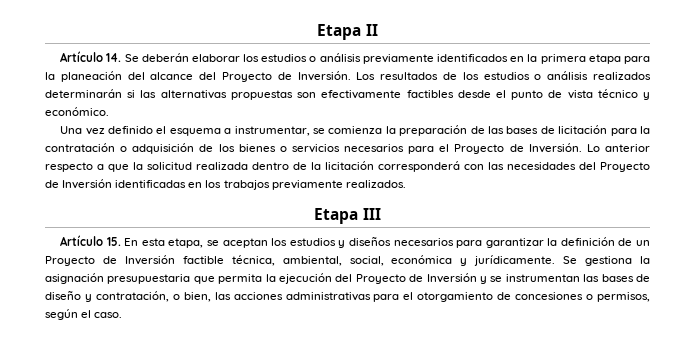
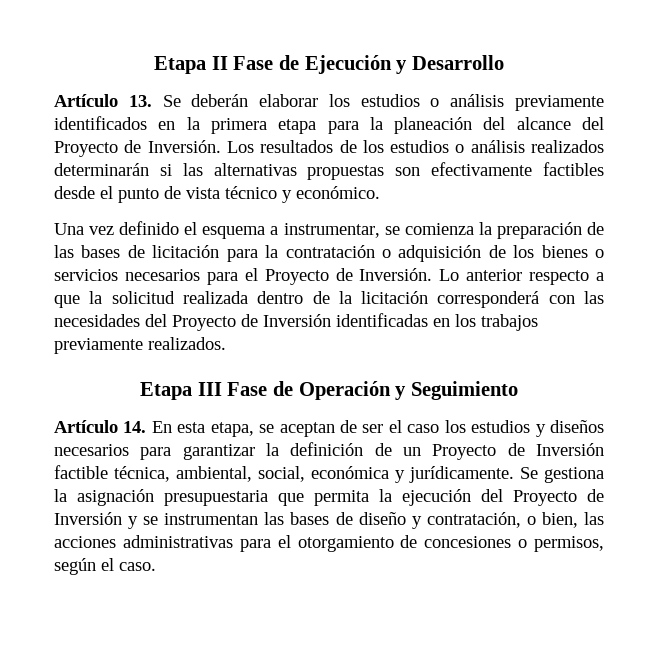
- Etapa II
- Artículo 14. Se deberán elaborar los estudios o análisis previamente identificados en la primera etapa para la planeación del alcance del Proyecto de Inversión.
+ Etapa II Fase de Ejecución y Desarrollo
+ Artículo 13. Se deberán elaborar los estudios o análisis previamente identificados en la primera etapa para la planeación del alcance del Proyecto de Inversión.
- Etapa III
- Artículo 15. En esta etapa, se aceptan los estudios y diseños necesarios para garantizar la definición de un Proyecto de Inversión factible técnica, ambiental, social, económica y jurídicamente.
+ Etapa III Fase de Operación y Seguimiento
+ Artículo 14. En esta etapa, se aceptan de ser el caso los estudios y diseños necesarios para garantizar la definición de un Proyecto de Inversión factible técnica, ambiental, social, económica y jurídicamente.

